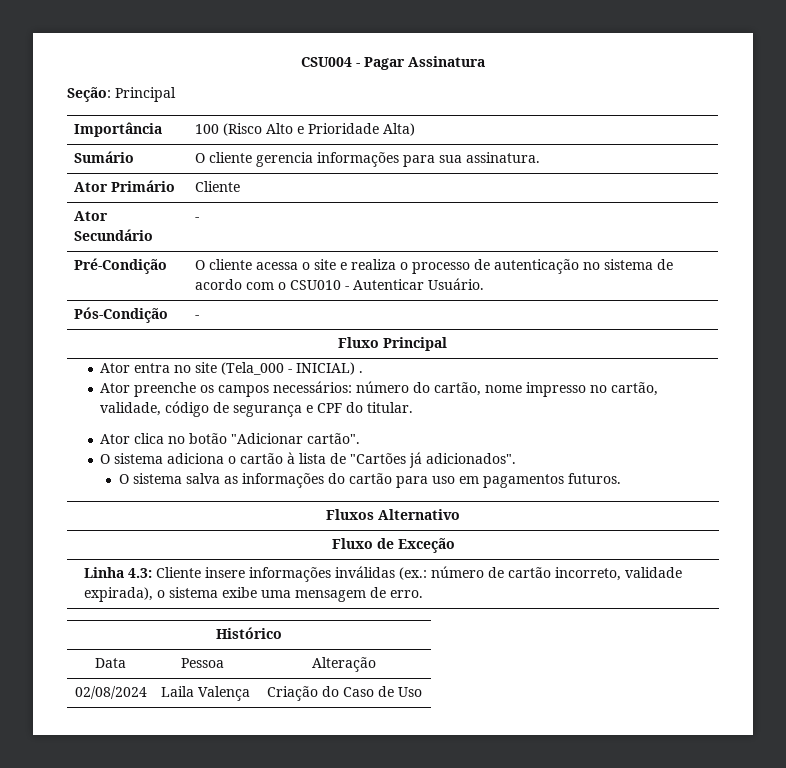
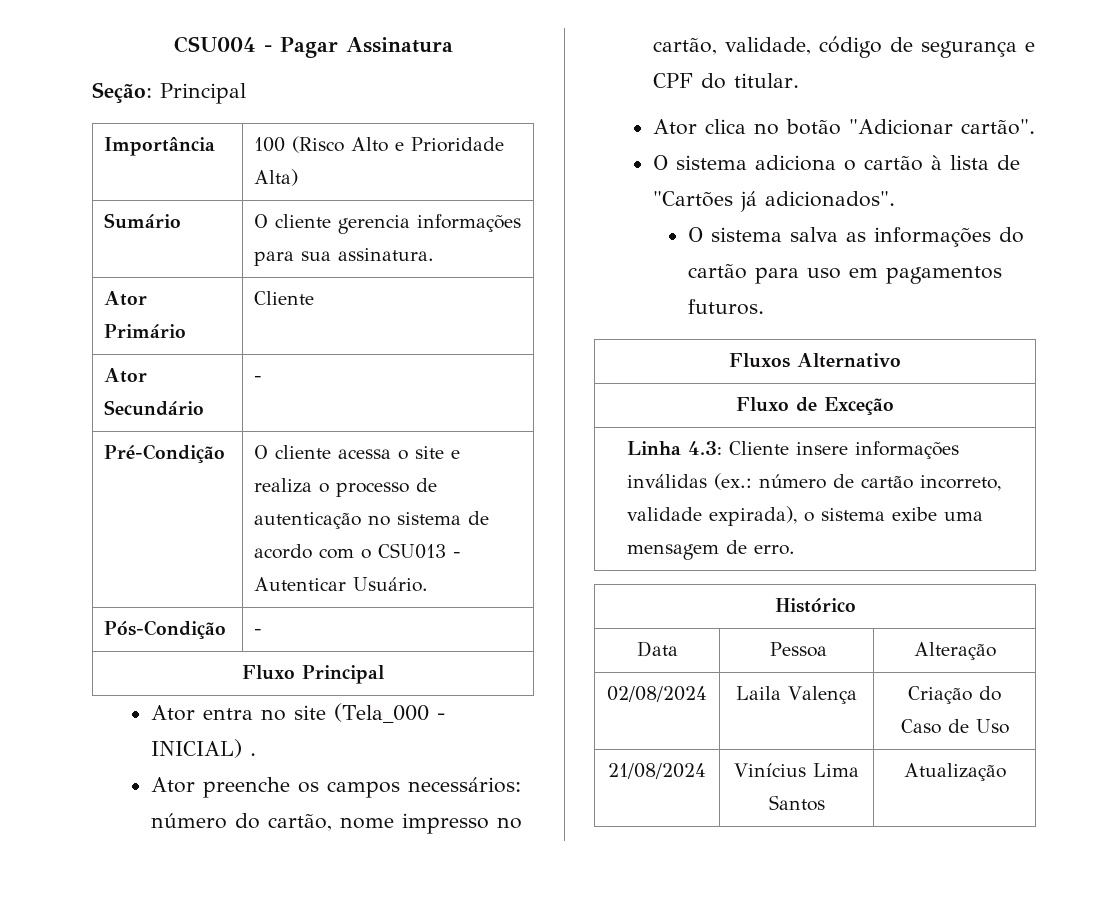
- Pré-Condição | O cliente acessa o site e realiza o processo de autenticação no sistema de acordo com o CSU010 - Autenticar Usuário.
+ Pré-Condição | O cliente acessa o site e realiza o processo de autenticação no sistema de acordo com o CSU013 - Autenticar Usuário.
+ 21/08/2024 | Vinícius Lima Santos | Atualização

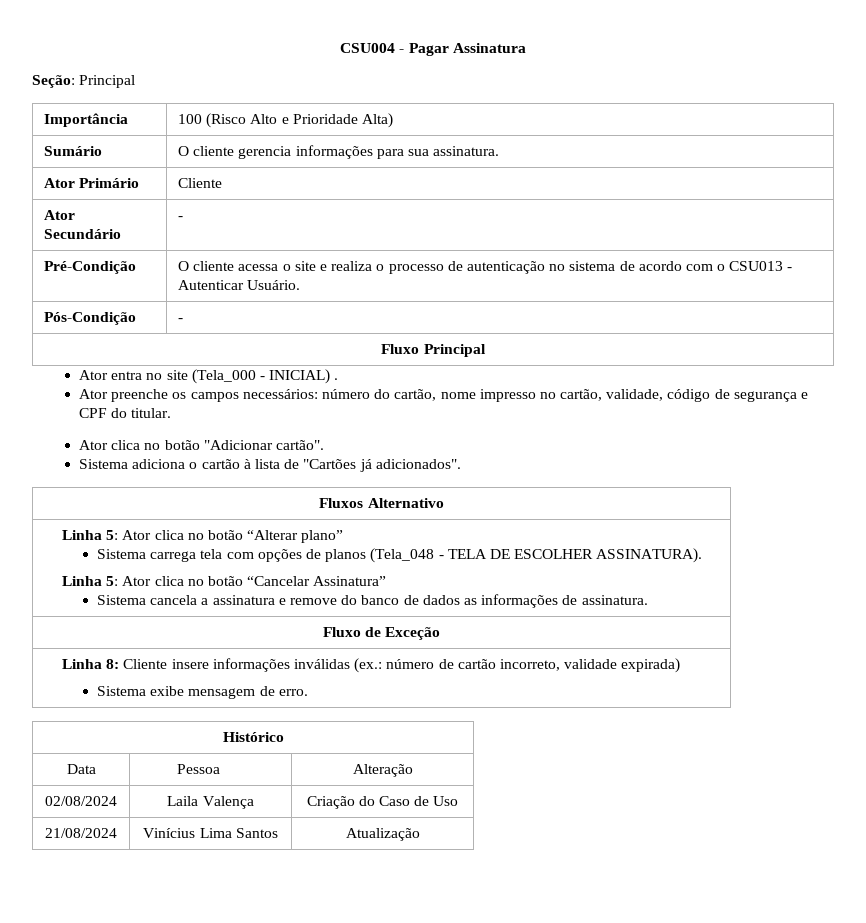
- O sistema adiciona o cartão à lista de "Cartões já adicionados".
+ Sistema adiciona o cartão à lista de "Cartões já adicionados".
- O sistema salva as informações do cartão para uso em pagamentos futuros.
  Fluxos Alternativo
+ Linha 5: Ator clica no botão “Alterar plano”
+ Sistema carrega tela com opções de planos (Tela_048 - TELA DE ESCOLHER ASSINATURA).
+ Linha 5: Ator clica no botão “Cancelar Assinatura”
+ Sistema cancela a assinatura e remove do banco de dados as informações de assinatura.
- Linha 4.3: Cliente insere informações inválidas (ex.: número de cartão incorreto, validade expirada), o sistema exibe uma mensagem de erro.
+ Linha 8: Cliente insere informações inválidas (ex.: número de cartão incorreto, validade expirada)
+ Sistema exibe mensagem de erro.

